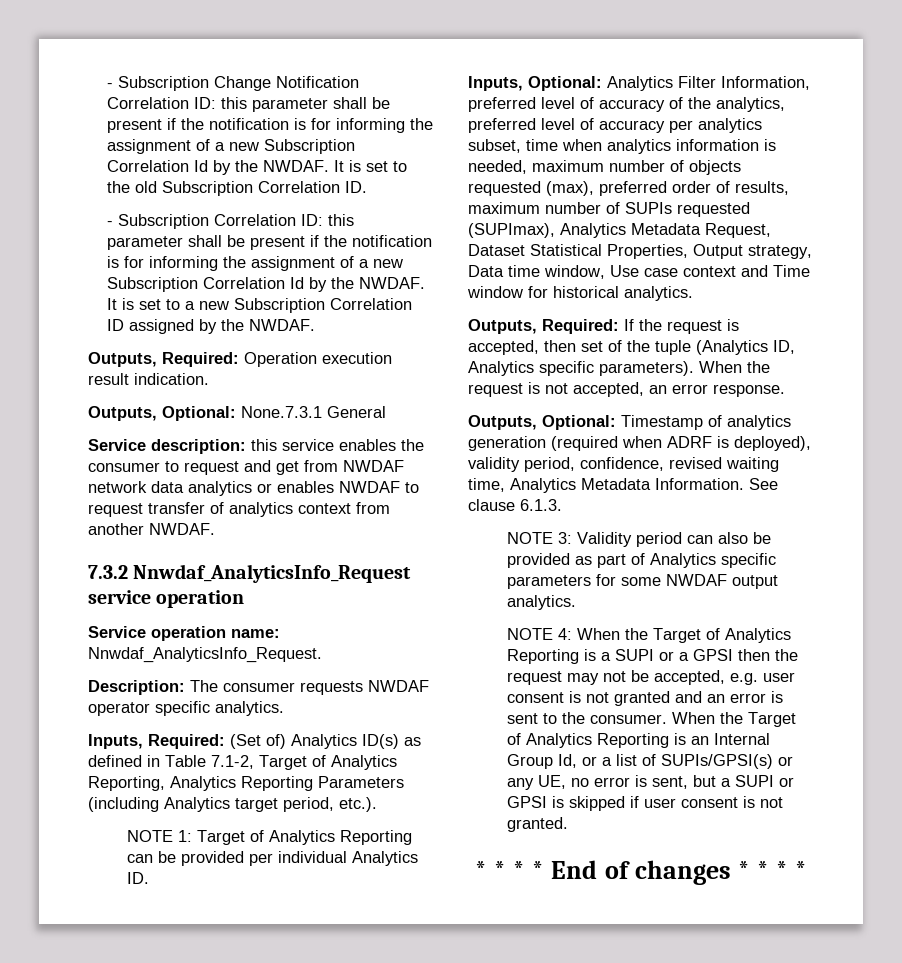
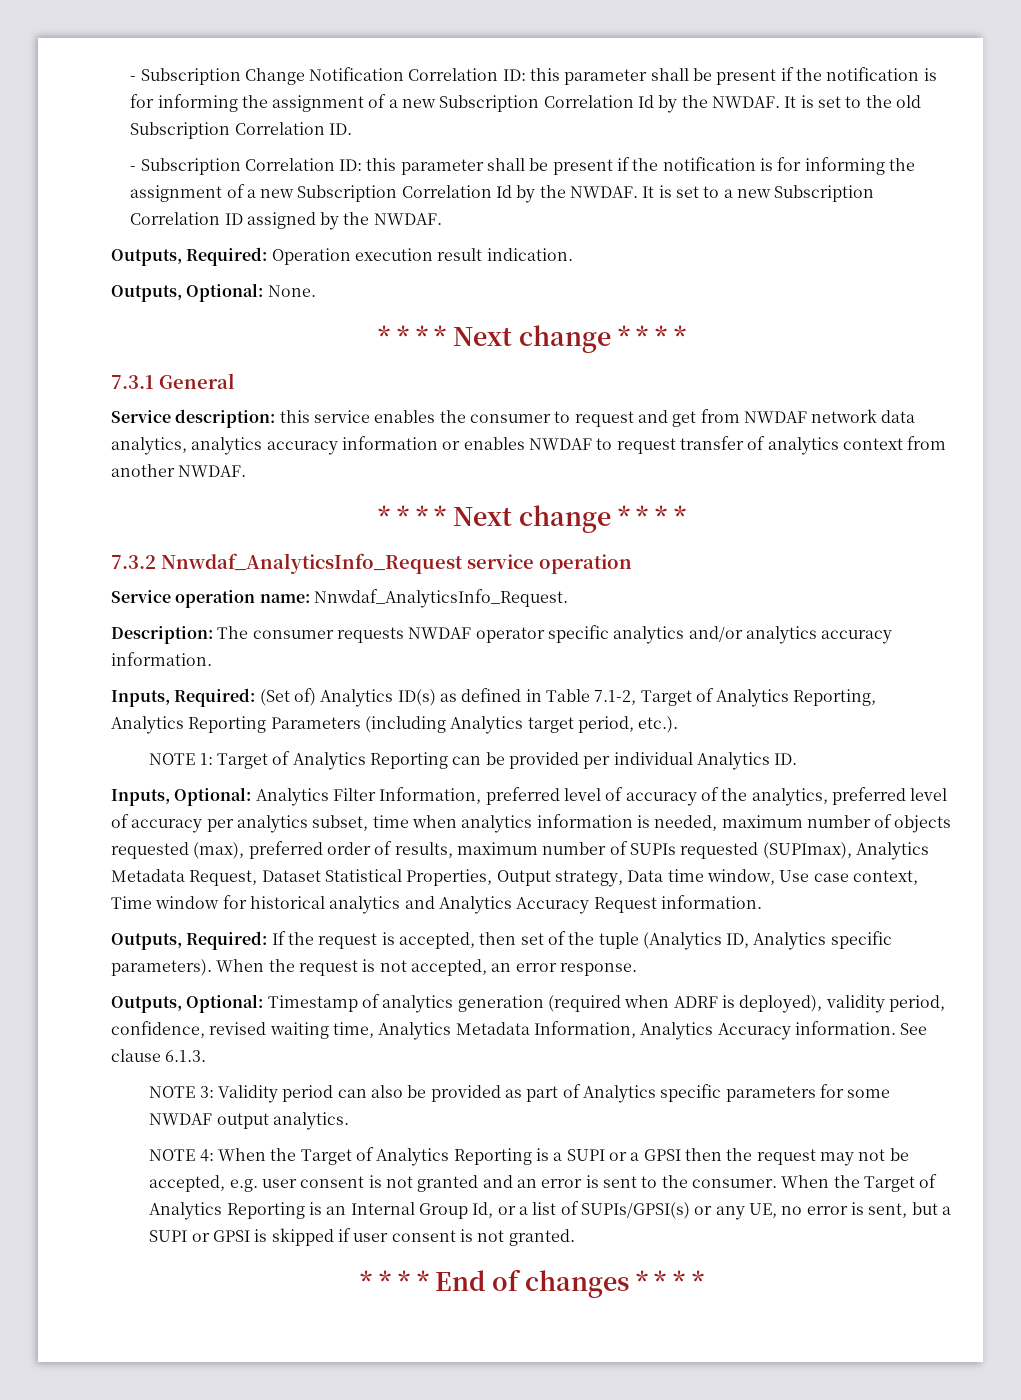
- Outputs, Optional: None.7.3.1 General
+ Outputs, Optional: None.
+ * * * * Next change * * * *
+ 7.3.1 General
- Service description: this service enables the consumer to request and get from NWDAF network data analytics or enables NWDAF to request transfer of analytics context from another NWDAF.
+ Service description: this service enables the consumer to request and get from NWDAF network data analytics, analytics accuracy information or enables NWDAF to request transfer of analytics context from another NWDAF.
+ * * * * Next change * * * *
- Description: The consumer requests NWDAF operator specific analytics.
+ Description: The consumer requests NWDAF operator specific analytics and/or analytics accuracy information.
- Inputs, Optional: Analytics Filter Information, preferred level of accuracy of the analytics, preferred level of accuracy per analytics subset, time when analytics information is needed, maximum number of objects requested (max), preferred order of results, maximum number of SUPIs requested (SUPImax), Analytics Metadata Request, Dataset Statistical Properties, Output strategy, Data time window, Use case context and Time window for historical analytics.
+ Inputs, Optional: Analytics Filter Information, preferred level of accuracy of the analytics, preferred level of accuracy per analytics subset, time when analytics information is needed, maximum number of objects requested (max), preferred order of results, maximum number of SUPIs requested (SUPImax), Analytics Metadata Request, Dataset Statistical Properties, Output strategy, Data time window, Use case context, Time window for historical analytics and Analytics Accuracy Request information.
- Outputs, Optional: Timestamp of analytics generation (required when ADRF is deployed), validity period, confidence, revised waiting time, Analytics Metadata Information.
+ Outputs, Optional: Timestamp of analytics generation (required when ADRF is deployed), validity period, confidence, revised waiting time, Analytics Metadata Information, Analytics Accuracy information.

